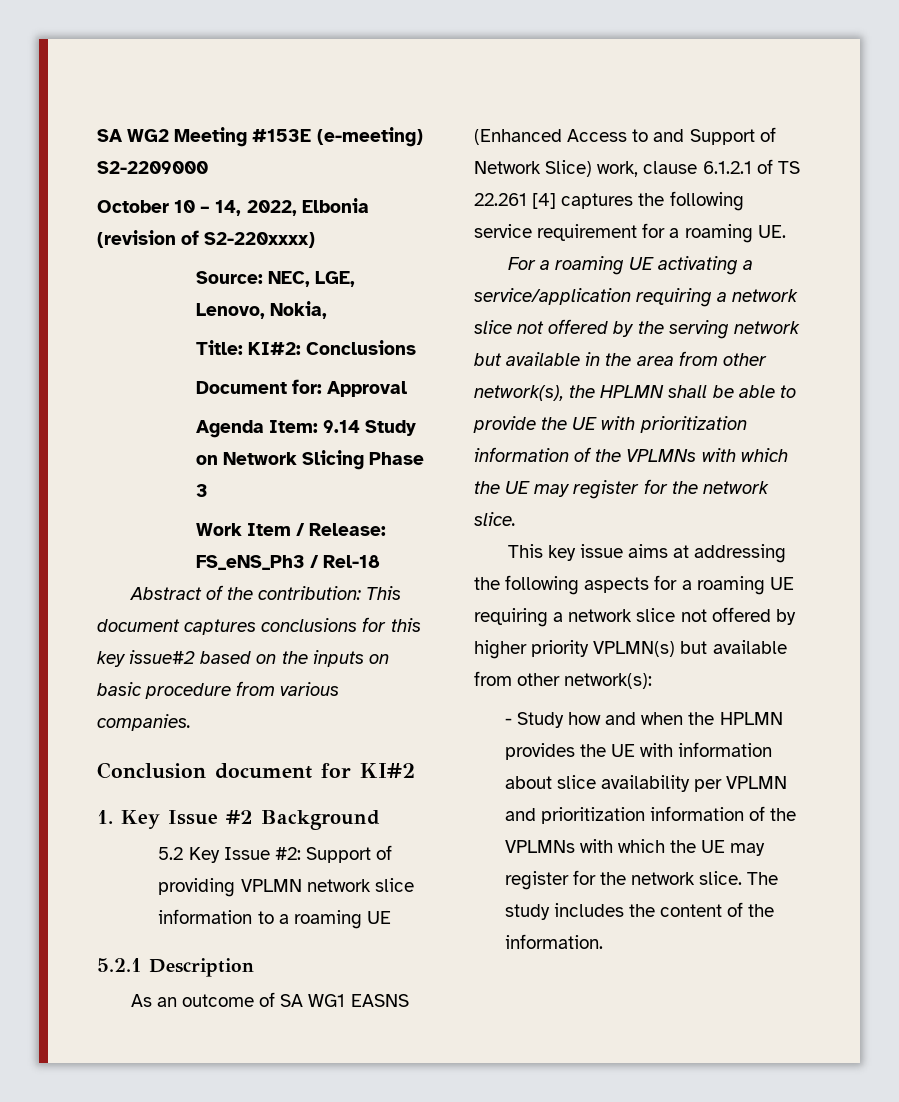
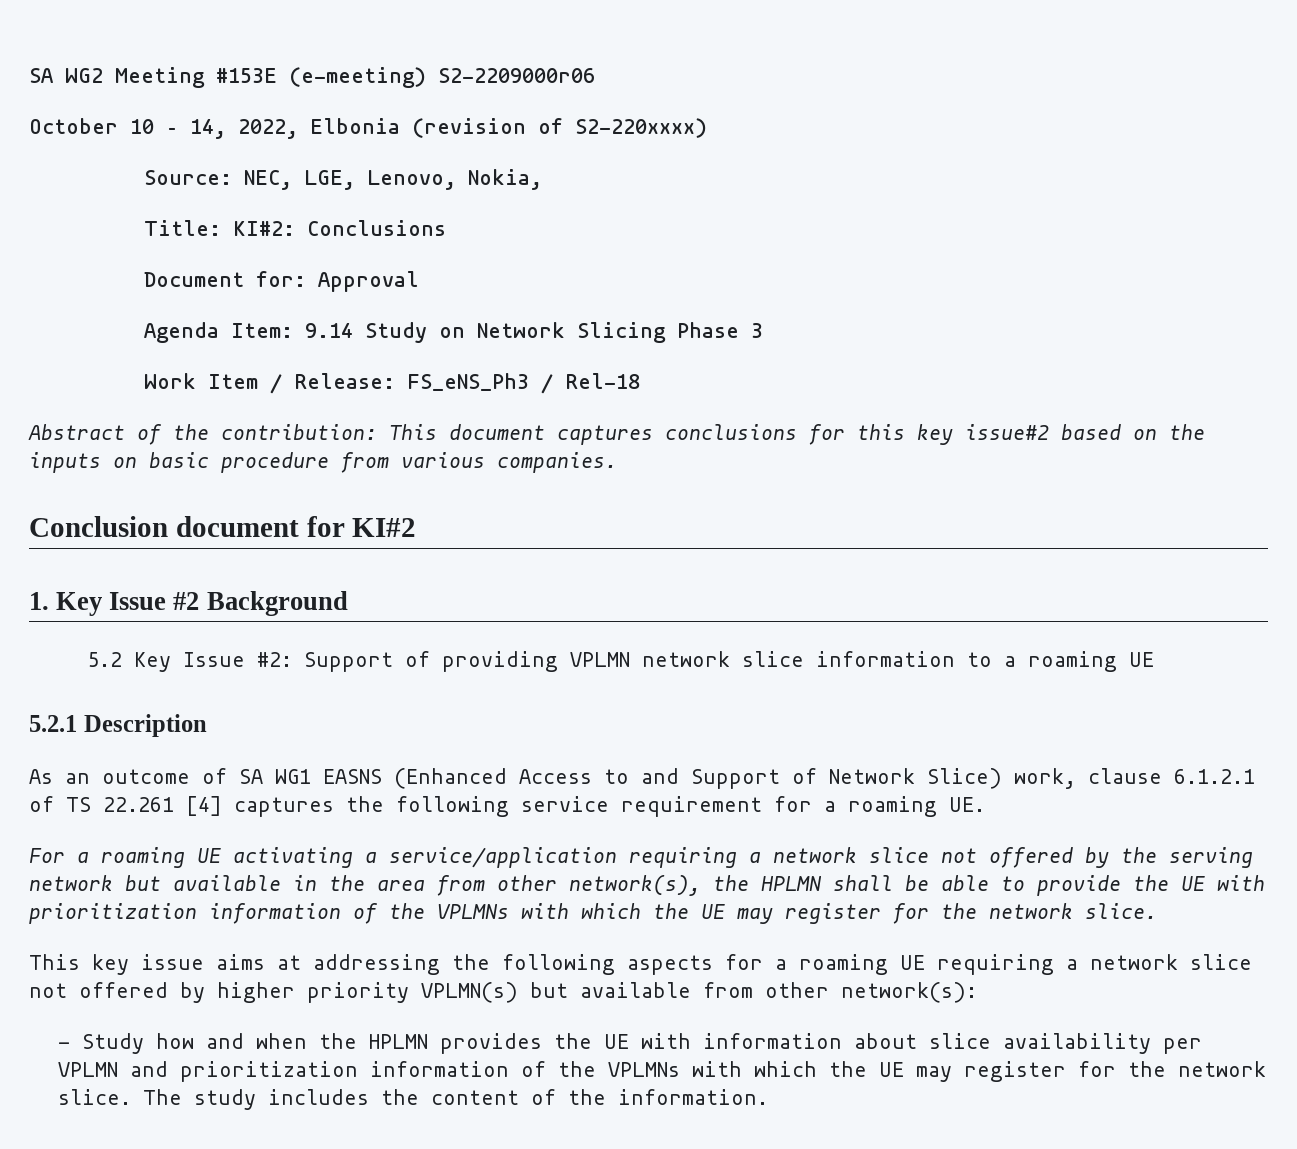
- SA WG2 Meeting #153E (e-meeting) S2-2209000
+ SA WG2 Meeting #153E (e-meeting) S2-2209000r06

